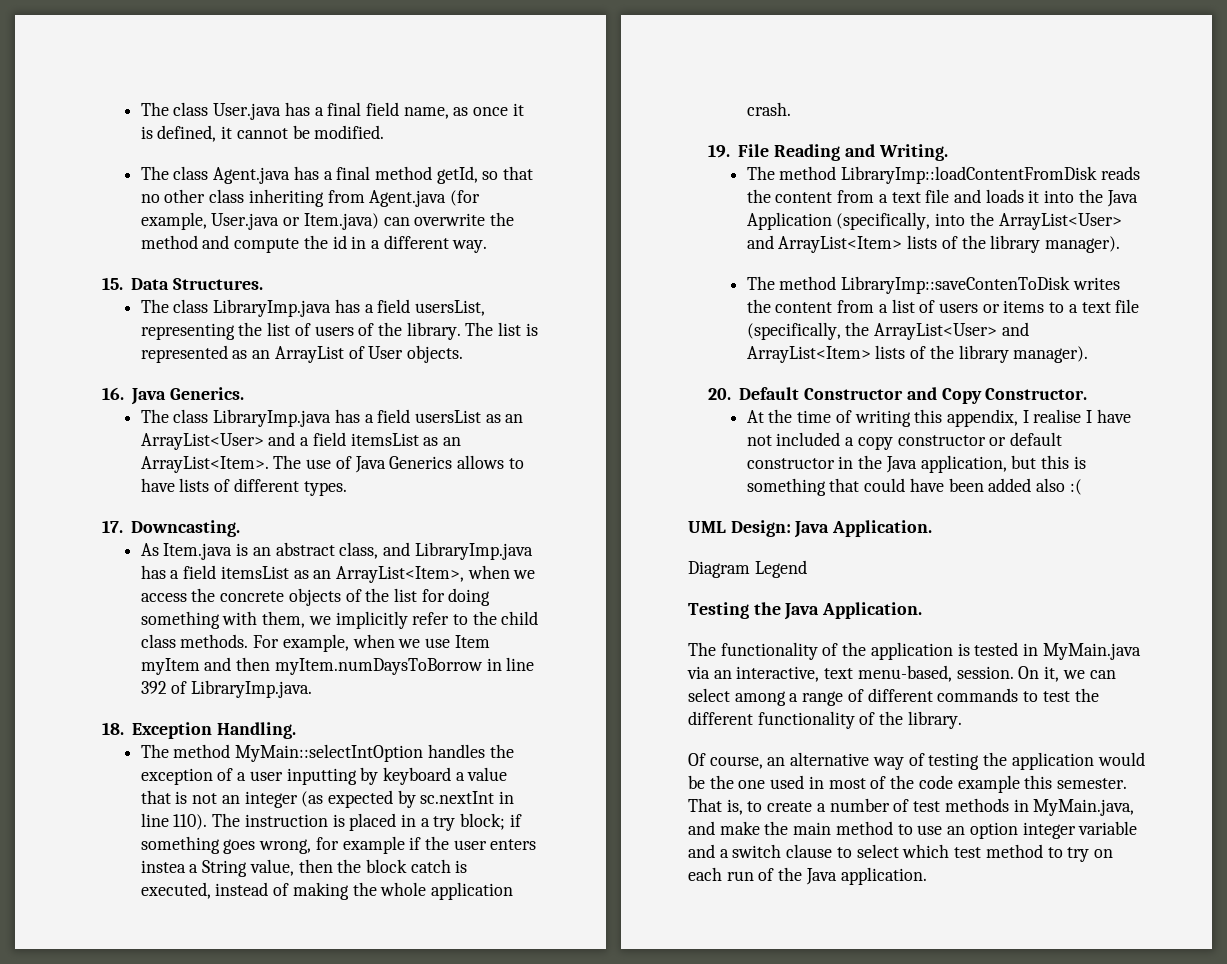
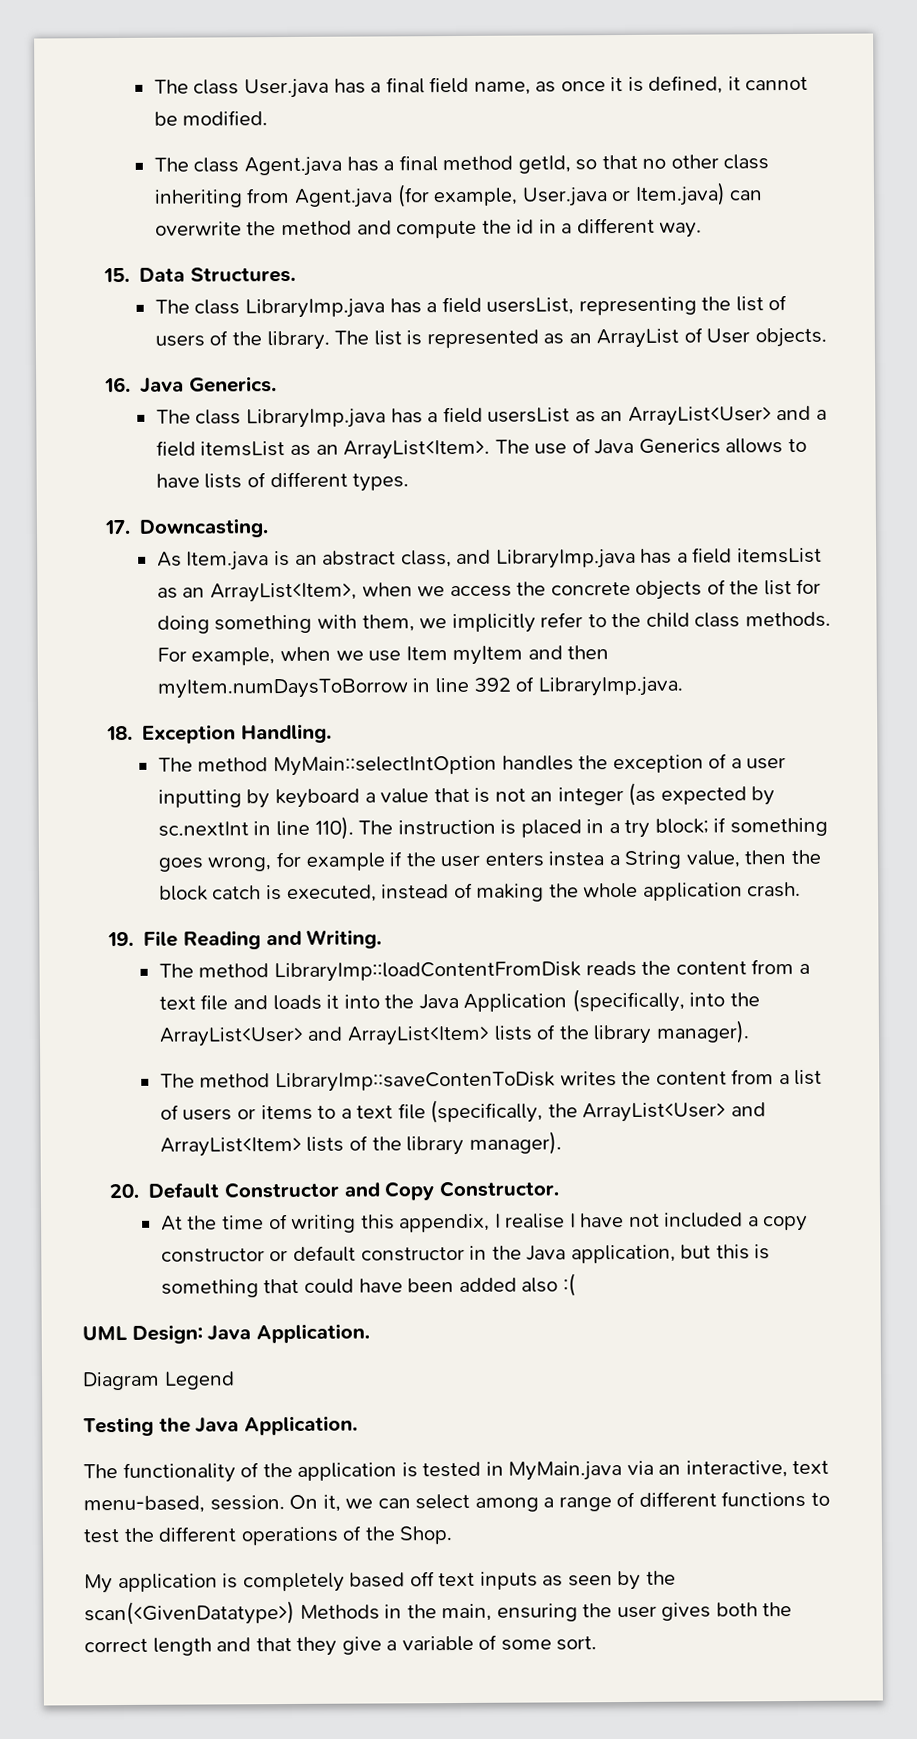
- On it, we can select among a range of different commands to test the different functionality of the library.
- Of course, an alternative way of testing the application would be the one used in most of the code example this semester. That is, to create a number of test methods in MyMain.java, and make the main method to use an option integer variable and a switch clause to select which test method to try on each run of the Java application.
+ On it, we can select among a range of different functions to test the different operations of the Shop.
+ My application is completely based off text inputs as seen by the scan(<GivenDatatype>) Methods in the main, ensuring the user gives both the correct length and that they give a variable of some sort.

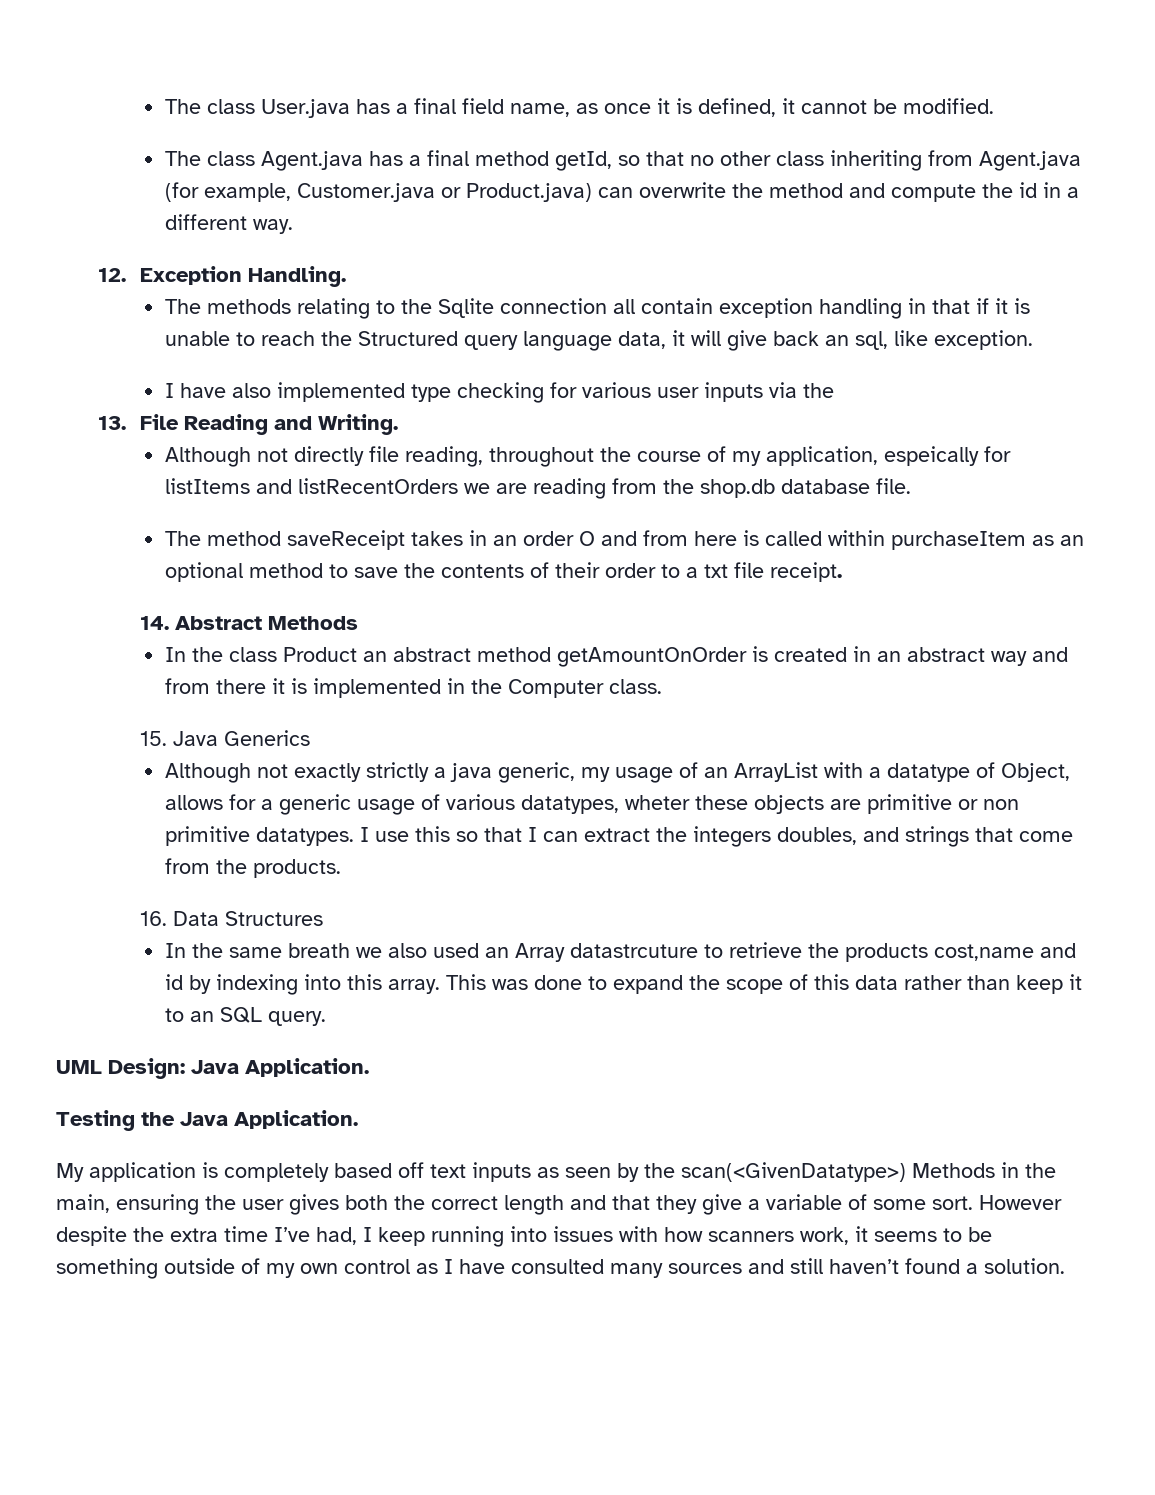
- The class Agent.java has a final method getId, so that no other class inheriting from Agent.java (for example, User.java or Item.java) can overwrite the method and compute the id in a different way.
+ The class Agent.java has a final method getId, so that no other class inheriting from Agent.java (for example, Customer.java or Product.java) can overwrite the method and compute the id in a different way.
- 15. Data Structures.
- The class LibraryImp.java has a field usersList, representing the list of users of the library. The list is represented as an ArrayList of User objects.
- 16. Java Generics.
- The class LibraryImp.java has a field usersList as an ArrayList<User> and a field itemsList as an ArrayList<Item>. The use of Java Generics allows to have lists of different types.
- 17. Downcasting.
- As Item.java is an abstract class, and LibraryImp.java has a field itemsList as an ArrayList<Item>, when we access the concrete objects of the list for doing something with them, we implicitly refer to the child class methods. For example, when we use Item myItem and then myItem.numDaysToBorrow in line 392 of LibraryImp.java.
- 18. Exception Handling.
- The method MyMain::selectIntOption handles the exception of a user inputting by keyboard a value that is not an integer (as expected by sc.nextInt in line 110). The instruction is placed in a try block; if something goes wrong, for example if the user enters instea a String value, then the block catch is executed, instead of making the whole application crash.
- 19. File Reading and Writing.
- The method LibraryImp::loadContentFromDisk reads the content from a text file and loads it into the Java Application (specifically, into the ArrayList<User> and ArrayList<Item> lists of the library manager).
- The method LibraryImp::saveContenToDisk writes the content from a list of users or items to a text file (specifically, the ArrayList<User> and ArrayList<Item> lists of the library manager).
- 20. Default Constructor and Copy Constructor.
- At the time of writing this appendix, I realise I have not included a copy constructor or default constructor in the Java application, but this is something that could have been added also :(
+ 12. Exception Handling.
+ The methods relating to the Sqlite connection all contain exception handling in that if it is unable to reach the Structured query language data, it will give back an sql, like exception.
+ I have also implemented type checking for various user inputs via the
+ 13. File Reading and Writing.
+ Although not directly file reading, throughout the course of my application, espeically for listItems and listRecentOrders we are reading from the shop.db database file.
+ The method saveReceipt takes in an order O and from here is called within purchaseItem as an optional method to save the contents of their order to a txt file receipt.
+ 14. Abstract Methods
+ In the class Product an abstract method getAmountOnOrder is created in an abstract way and from there it is implemented in the Computer class.
+ 15. Java Generics
+ Although not exactly strictly a java generic, my usage of an ArrayList with a datatype of Object, allows for a generic usage of various datatypes, wheter these objects are primitive or non primitive datatypes. I use this so that I can extract the integers doubles, and strings that come from the products.
+ 16. Data Structures
+ In the same breath we also used an Array datastrcuture to retrieve the products cost,name and id by indexing into this array. This was done to expand the scope of this data rather than keep it to an SQL query.
- Diagram Legend
- The functionality of the application is tested in MyMain.java via an interactive, text menu-based, session. On it, we can select among a range of different functions to test the different operations of the Shop.
+ However despite the extra time I’ve had, I keep running into issues with how scanners work, it seems to be something outside of my own control as I have consulted many sources and still haven’t found a solution.

